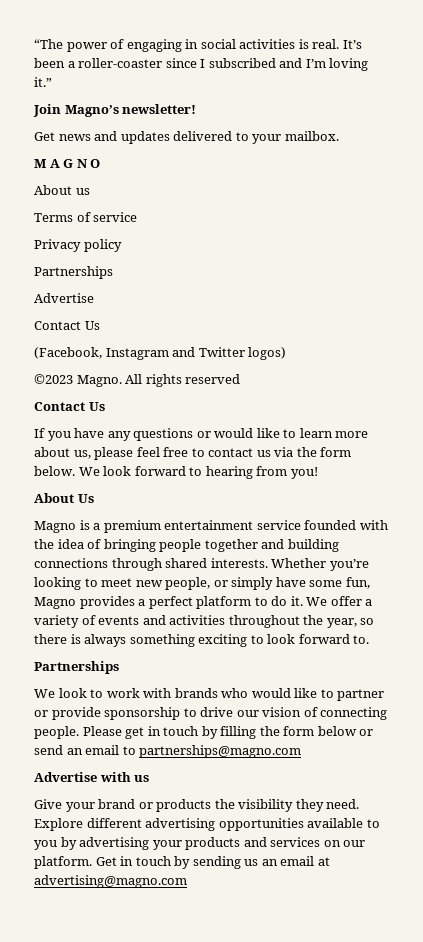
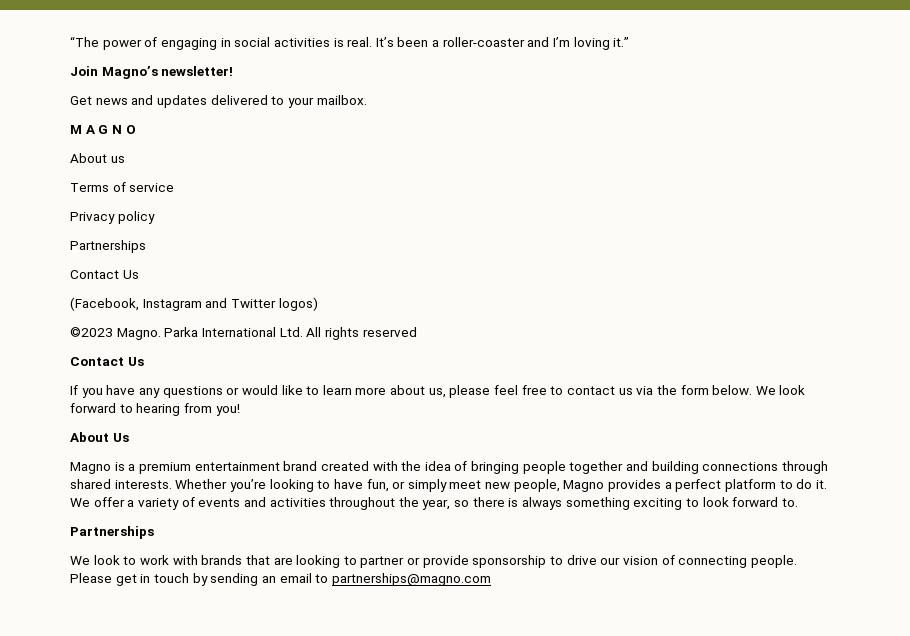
- It’s been a roller-coaster since I subscribed and I’m loving it.”
+ It’s been a roller-coaster and I’m loving it.”
  Privacy policy
  Partnerships
- Advertise
- All rights reserved
+ Parka International Ltd. All rights reserved
- Magno is a premium entertainment service founded with the idea of bringing people together and building connections through shared interests.
+ Magno is a premium entertainment brand created with the idea of bringing people together and building connections through shared interests.
- Whether you’re looking to meet new people, or simply have some fun, Magno provides a perfect platform to do it.
+ Whether you’re looking to have fun, or simply meet new people, Magno provides a perfect platform to do it.
- We look to work with brands who would like to partner or provide sponsorship to drive our vision of connecting people.
+ We look to work with brands that are looking to partner or provide sponsorship to drive our vision of connecting people.
- Please get in touch by filling the form below or send an email to partnerships@magno.com
- Advertise with us
- Give your brand or products the visibility they need. Explore different advertising opportunities available to you by advertising your products and services on our platform. Get in touch by sending us an email at advertising@magno.com
+ Please get in touch by sending an email to partnerships@magno.com

